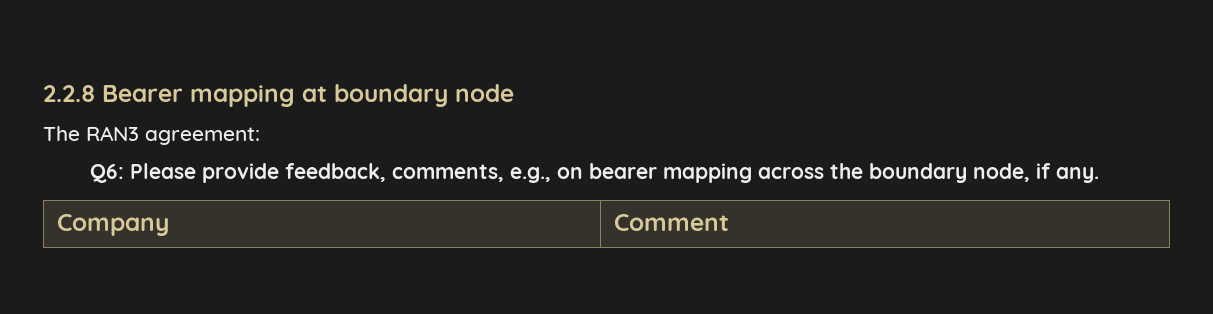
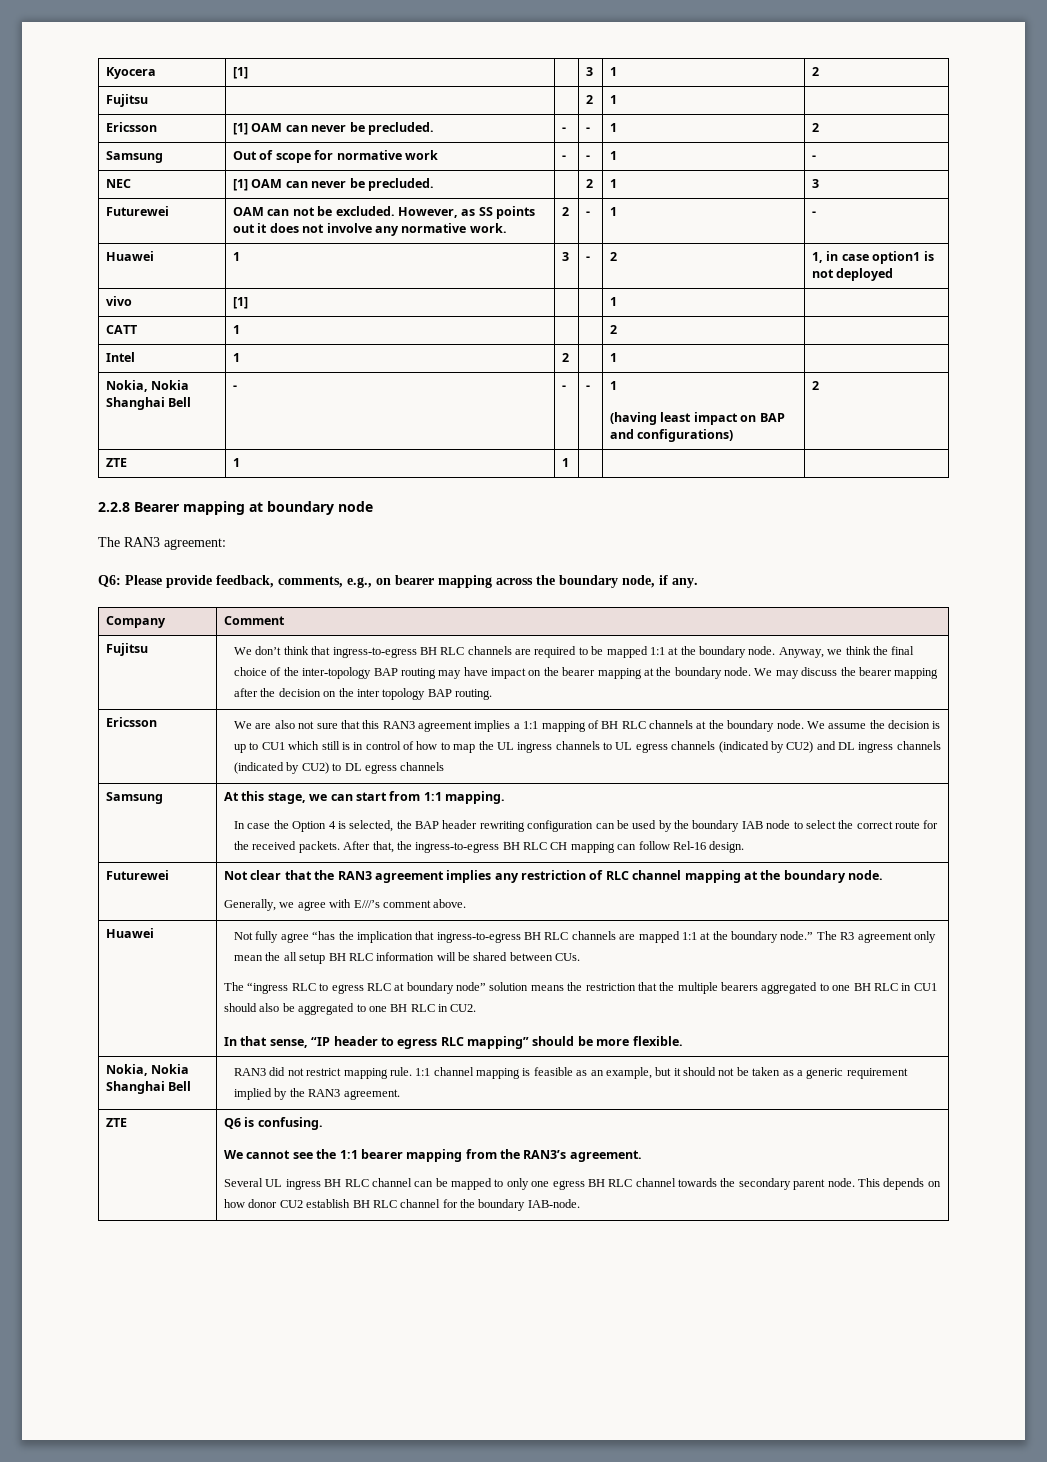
+ Kyocera | [1] | | 3 | 1 | 2
+ Fujitsu | | | 2 | 1 |
+ Ericsson | [1] OAM can never be precluded. | - | - | 1 | 2
+ Samsung | Out of scope for normative work | - | - | 1 | -
+ NEC | [1] OAM can never be precluded. | | 2 | 1 | 3
+ Futurewei | OAM can not be excluded. However, as SS points out it does not involve any normative work. | 2 | - | 1 | -
+ Huawei | 1 | 3 | - | 2 | 1, in case option1 is not deployed
+ vivo | [1] | | | 1 |
+ CATT | 1 | | | 2 |
+ Intel | 1 | 2 | | 1 |
+ Nokia, Nokia Shanghai Bell | - | - | - | 1
+ (having least impact on BAP and configurations) | 2
+ ZTE | 1 | 1 | | |
+ Fujitsu | We don’t think that ingress-to-egress BH RLC channels are required to be mapped 1:1 at the boundary node. Anyway, we think the final choice of the inter-topology BAP routing may have impact on the bearer mapping at the boundary node. We may discuss the bearer mapping after the decision on the inter topology BAP routing.
+ Ericsson | We are also not sure that this RAN3 agreement implies a 1:1 mapping of BH RLC channels at the boundary node. We assume the decision is up to CU1 which still is in control of how to map the UL ingress channels to UL egress channels (indicated by CU2) and DL ingress channels (indicated by CU2) to DL egress channels
+ Samsung | At this stage, we can start from 1:1 mapping.
+ In case the Option 4 is selected, the BAP header rewriting configuration can be used by the boundary IAB node to select the correct route for the received packets. After that, the ingress-to-egress BH RLC CH mapping can follow Rel-16 design.
+ Futurewei | Not clear that the RAN3 agreement implies any restriction of RLC channel mapping at the boundary node.
+ Generally, we agree with E///’s comment above.
+ Huawei | Not fully agree “has the implication that ingress-to-egress BH RLC channels are mapped 1:1 at the boundary node.” The R3 agreement only mean the all setup BH RLC information will be shared between CUs.
+ The “ingress RLC to egress RLC at boundary node” solution means the restriction that the multiple bearers aggregated to one BH RLC in CU1 should also be aggregated to one BH RLC in CU2.
+ In that sense, “IP header to egress RLC mapping” should be more flexible.
+ Nokia, Nokia Shanghai Bell | RAN3 did not restrict mapping rule. 1:1 channel mapping is feasible as an example, but it should not be taken as a generic requirement implied by the RAN3 agreement.
+ ZTE | Q6 is confusing.
+ We cannot see the 1:1 bearer mapping from the RAN3’s agreement.
+ Several UL ingress BH RLC channel can be mapped to only one egress BH RLC channel towards the secondary parent node. This depends on how donor CU2 establish BH RLC channel for the boundary IAB-node.

